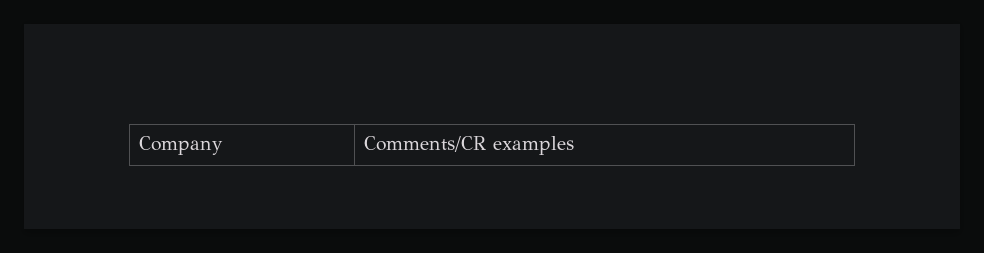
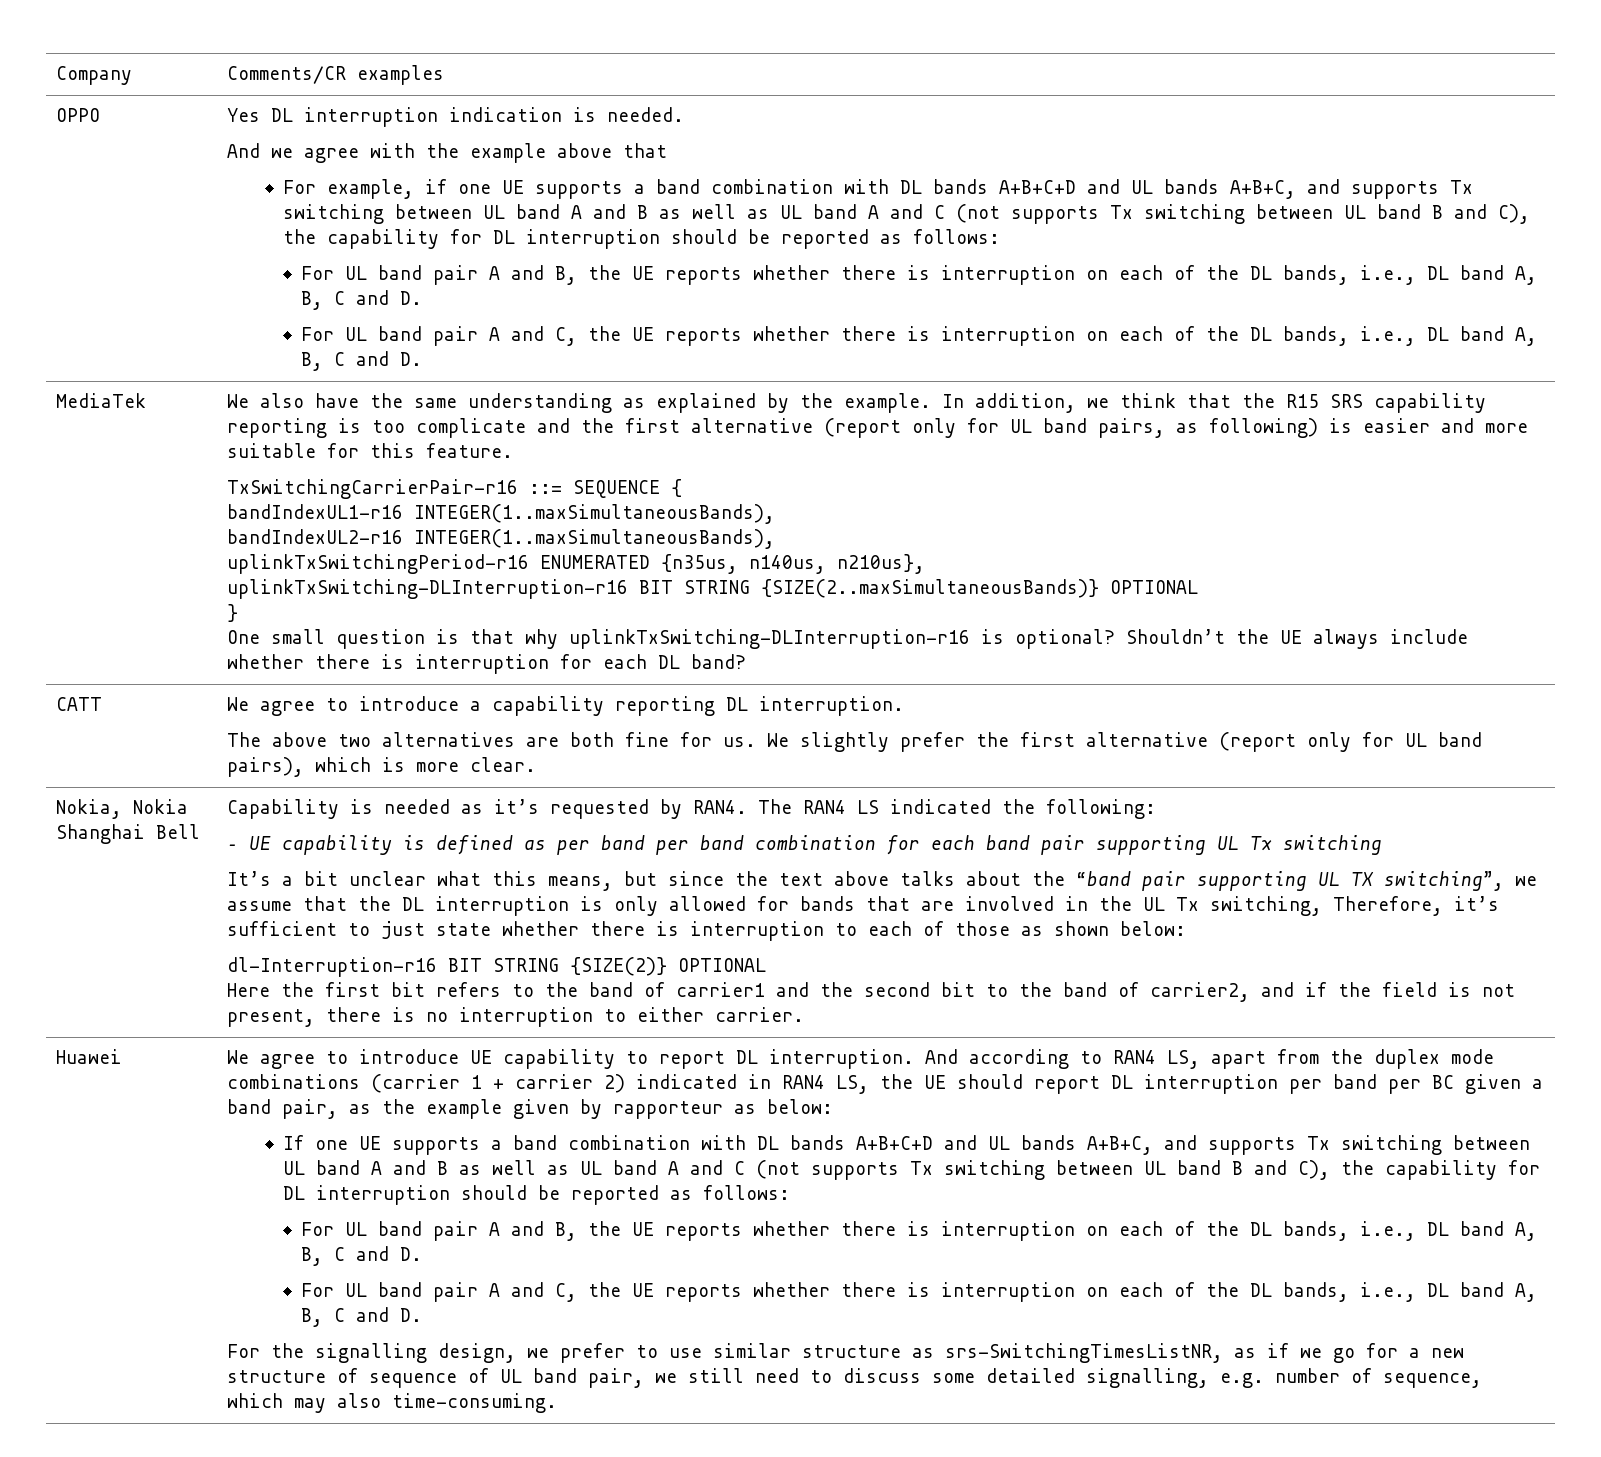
+ OPPO | Yes DL interruption indication is needed.
+ And we agree with the example above that
+ For example, if one UE supports a band combination with DL bands A+B+C+D and UL bands A+B+C, and supports Tx switching between UL band A and B as well as UL band A and C (not supports Tx switching between UL band B and C), the capability for DL interruption should be reported as follows:
+ For UL band pair A and B, the UE reports whether there is interruption on each of the DL bands, i.e., DL band A, B, C and D.
+ For UL band pair A and C, the UE reports whether there is interruption on each of the DL bands, i.e., DL band A, B, C and D.
+ MediaTek | We also have the same understanding as explained by the example. In addition, we think that the R15 SRS capability reporting is too complicate and the first alternative (report only for UL band pairs, as following) is easier and more suitable for this feature.
+ TxSwitchingCarrierPair-r16 ::= SEQUENCE {
+ bandIndexUL1-r16 INTEGER(1..maxSimultaneousBands),
+ bandIndexUL2-r16 INTEGER(1..maxSimultaneousBands),
+ uplinkTxSwitchingPeriod-r16 ENUMERATED {n35us, n140us, n210us},
+ uplinkTxSwitching-DLInterruption-r16 BIT STRING {SIZE(2..maxSimultaneousBands)} OPTIONAL
+ }
+ One small question is that why uplinkTxSwitching-DLInterruption-r16 is optional? Shouldn’t the UE always include whether there is interruption for each DL band?
+ CATT | We agree to introduce a capability reporting DL interruption.
+ The above two alternatives are both fine for us. We slightly prefer the first alternative (report only for UL band pairs), which is more clear.
+ Nokia, Nokia Shanghai Bell | Capability is needed as it’s requested by RAN4. The RAN4 LS indicated the following:
+ – UE capability is defined as per band per band combination for each band pair supporting UL Tx switching
+ It’s a bit unclear what this means, but since the text above talks about the “band pair supporting UL TX switching”, we assume that the DL interruption is only allowed for bands that are involved in the UL Tx switching, Therefore, it’s sufficient to just state whether there is interruption to each of those as shown below:
+ dl-Interruption-r16 BIT STRING {SIZE(2)} OPTIONAL
+ Here the first bit refers to the band of carrier1 and the second bit to the band of carrier2, and if the field is not present, there is no interruption to either carrier.
+ Huawei | We agree to introduce UE capability to report DL interruption. And according to RAN4 LS, apart from the duplex mode combinations (carrier 1 + carrier 2) indicated in RAN4 LS, the UE should report DL interruption per band per BC given a band pair, as the example given by rapporteur as below:
+ If one UE supports a band combination with DL bands A+B+C+D and UL bands A+B+C, and supports Tx switching between UL band A and B as well as UL band A and C (not supports Tx switching between UL band B and C), the capability for DL interruption should be reported as follows:
+ For UL band pair A and B, the UE reports whether there is interruption on each of the DL bands, i.e., DL band A, B, C and D.
+ For UL band pair A and C, the UE reports whether there is interruption on each of the DL bands, i.e., DL band A, B, C and D.
+ For the signalling design, we prefer to use similar structure as srs-SwitchingTimesListNR, as if we go for a new structure of sequence of UL band pair, we still need to discuss some detailed signalling, e.g. number of sequence, which may also time-consuming.

